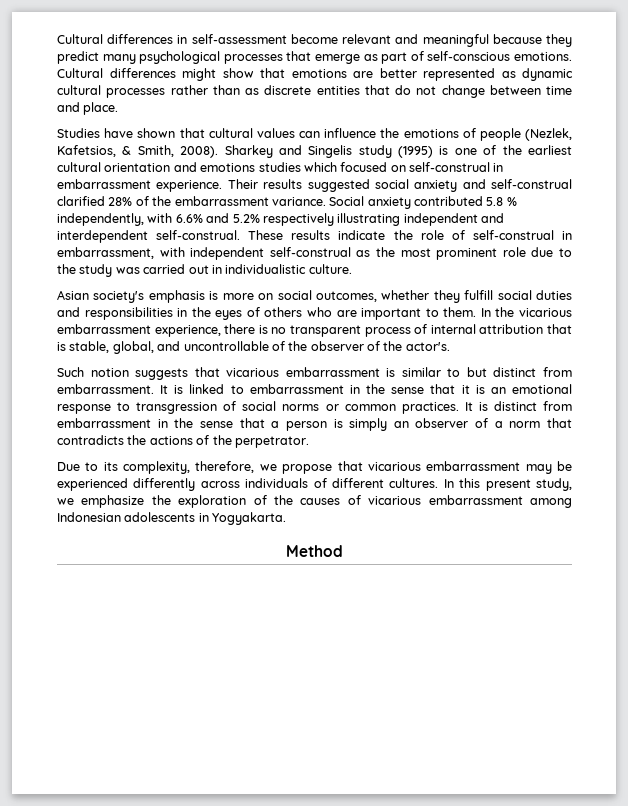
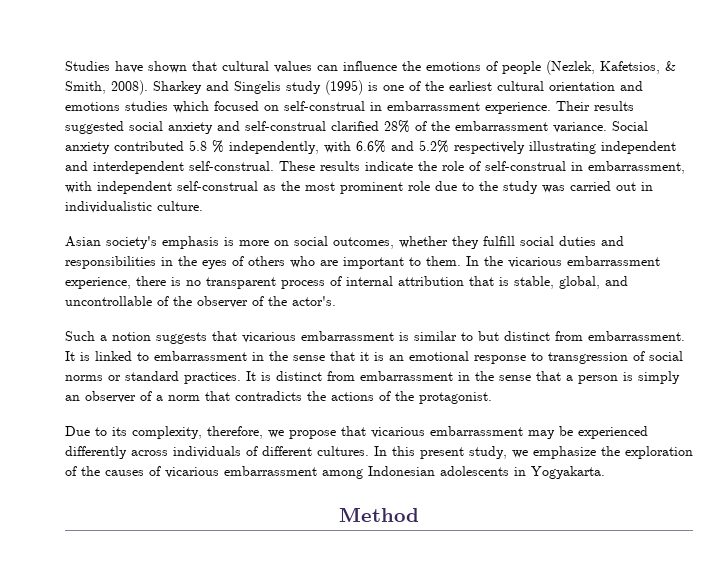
- Cultural differences in self-assessment become relevant and meaningful because they predict many psychological processes that emerge as part of self-conscious emotions. Cultural differences might show that emotions are better represented as dynamic cultural processes rather than as discrete entities that do not change between time and place.
- Such notion suggests that vicarious embarrassment is similar to but distinct from embarrassment.
+ Such a notion suggests that vicarious embarrassment is similar to but distinct from embarrassment.
- It is linked to embarrassment in the sense that it is an emotional response to transgression of social norms or common practices.
+ It is linked to embarrassment in the sense that it is an emotional response to transgression of social norms or standard practices.
- It is distinct from embarrassment in the sense that a person is simply an observer of a norm that contradicts the actions of the perpetrator.
+ It is distinct from embarrassment in the sense that a person is simply an observer of a norm that contradicts the actions of the protagonist.

